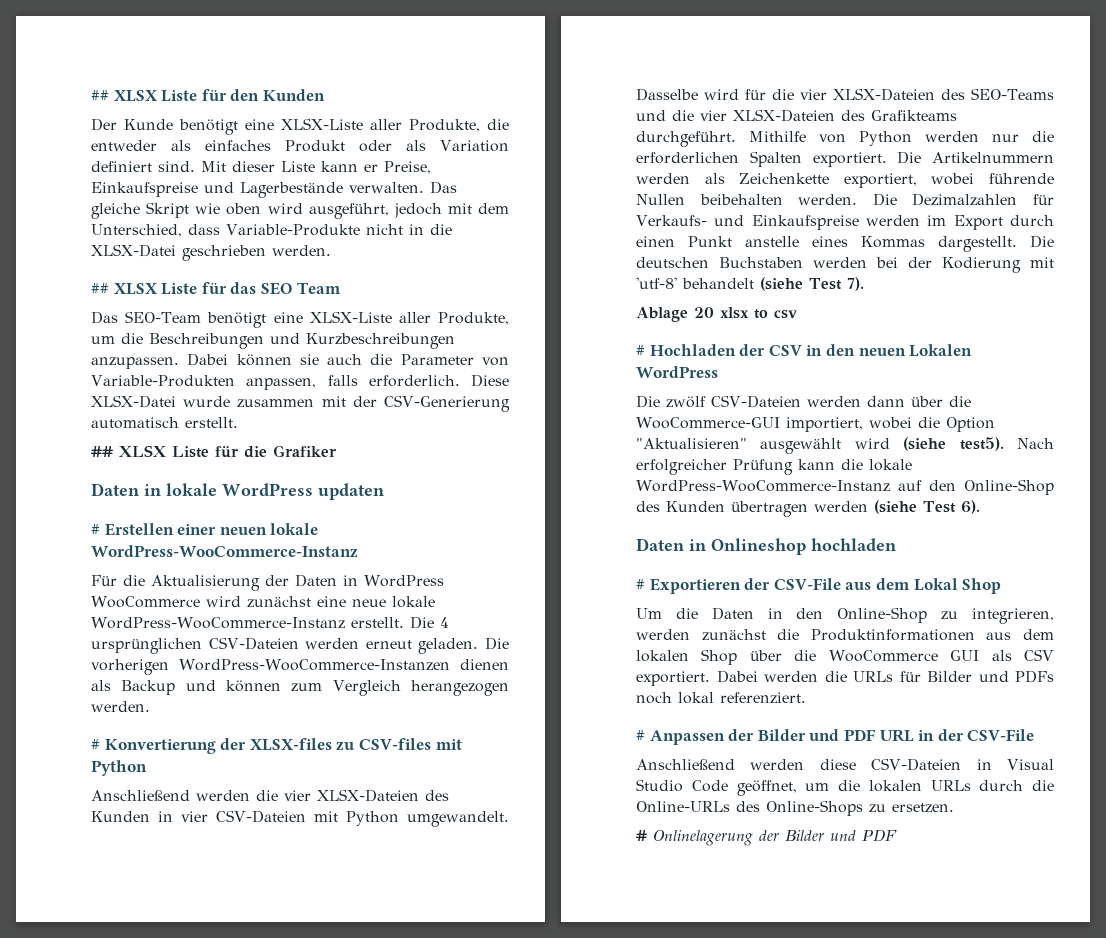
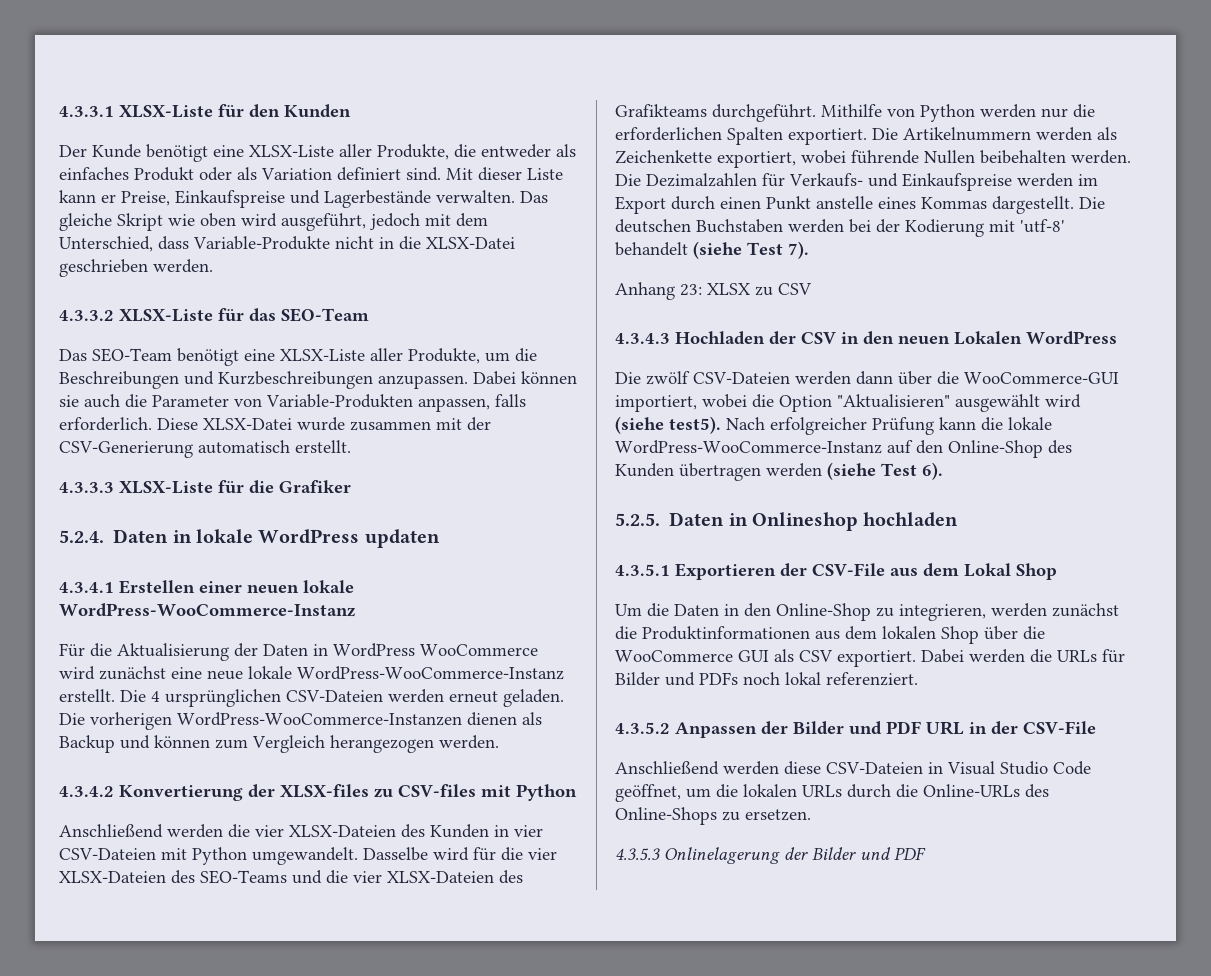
- ## XLSX Liste für den Kunden
+ 4.3.3.1 XLSX-Liste für den Kunden
- ## XLSX Liste für das SEO Team
+ 4.3.3.2 XLSX-Liste für das SEO-Team
- ## XLSX Liste für die Grafiker
+ 4.3.3.3 XLSX-Liste für die Grafiker
- Daten in lokale WordPress updaten
+ 5.2.4. Daten in lokale WordPress updaten
- # Erstellen einer neuen lokale WordPress-WooCommerce-Instanz
+ 4.3.4.1 Erstellen einer neuen lokale WordPress-WooCommerce-Instanz
- # Konvertierung der XLSX-files zu CSV-files mit Python
+ 4.3.4.2 Konvertierung der XLSX-files zu CSV-files mit Python
- Ablage 20 xlsx to csv
- # Hochladen der CSV in den neuen Lokalen WordPress
+ Anhang 23: XLSX zu CSV
+ 4.3.4.3 Hochladen der CSV in den neuen Lokalen WordPress
- Daten in Onlineshop hochladen
+ 5.2.5. Daten in Onlineshop hochladen
- # Exportieren der CSV-File aus dem Lokal Shop
+ 4.3.5.1 Exportieren der CSV-File aus dem Lokal Shop
- # Anpassen der Bilder und PDF URL in der CSV-File
+ 4.3.5.2 Anpassen der Bilder und PDF URL in der CSV-File
- # Onlinelagerung der Bilder und PDF
+ 4.3.5.3 Onlinelagerung der Bilder und PDF

